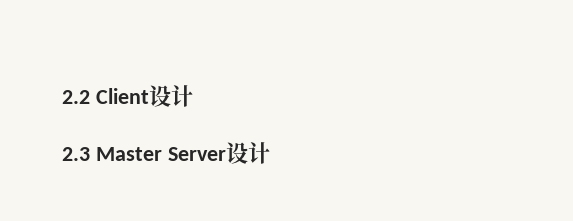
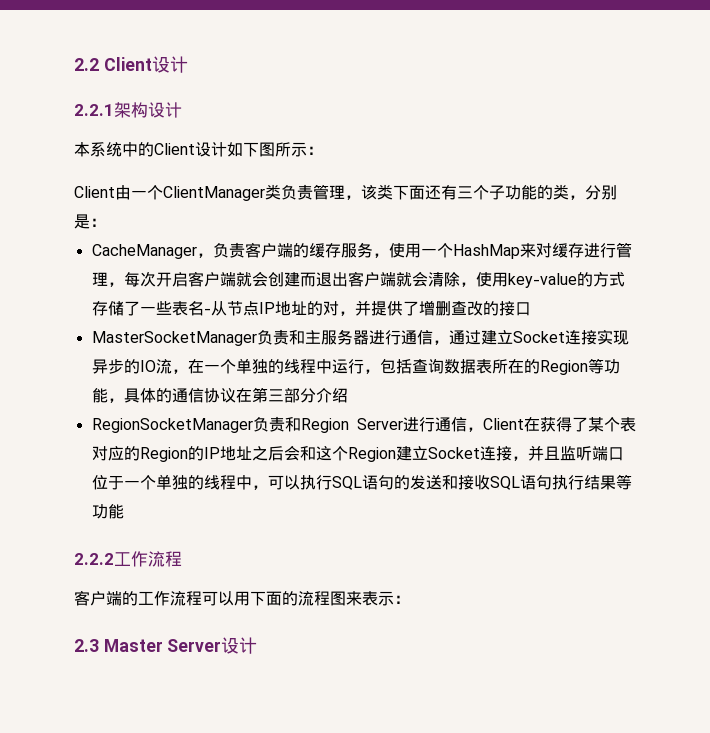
+ 2.2.1架构设计
+ 本系统中的Client设计如下图所示：
+ Client由一个ClientManager类负责管理，该类下面还有三个子功能的类，分别是：
+ CacheManager，负责客户端的缓存服务，使用一个HashMap来对缓存进行管理，每次开启客户端就会创建而退出客户端就会清除，使用key-value的方式存储了一些表名-从节点IP地址的对，并提供了增删查改的接口
+ MasterSocketManager负责和主服务器进行通信，通过建立Socket连接实现异步的IO流，在一个单独的线程中运行，包括查询数据表所在的Region等功能，具体的通信协议在第三部分介绍
+ RegionSocketManager负责和Region Server进行通信，Client在获得了某个表对应的Region的IP地址之后会和这个Region建立Socket连接，并且监听端口位于一个单独的线程中，可以执行SQL语句的发送和接收SQL语句执行结果等功能
+ 2.2.2工作流程
+ 客户端的工作流程可以用下面的流程图来表示：

